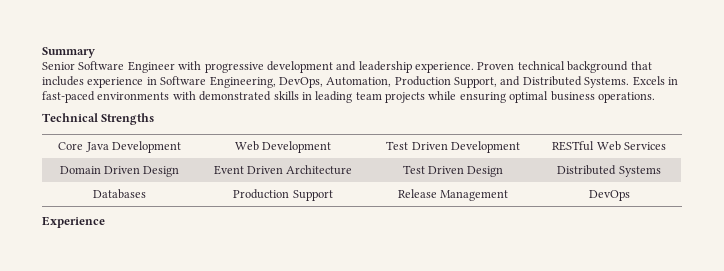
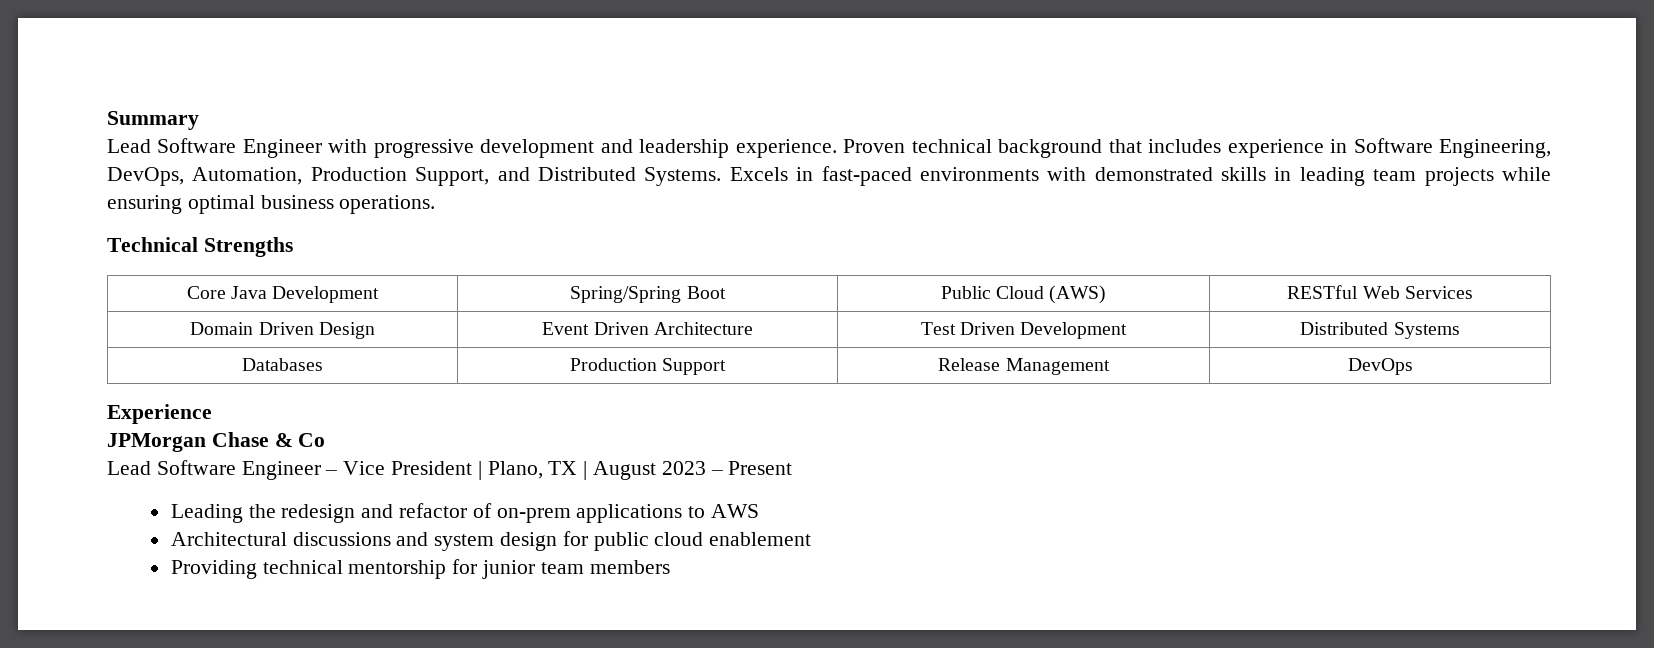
- Senior Software Engineer with progressive development and leadership experience.
+ Lead Software Engineer with progressive development and leadership experience.
- Core Java Development | Web Development | Test Driven Development | RESTful Web Services
+ Core Java Development | Spring/Spring Boot | Public Cloud (AWS) | RESTful Web Services
- Domain Driven Design | Event Driven Architecture | Test Driven Design | Distributed Systems
+ Domain Driven Design | Event Driven Architecture | Test Driven Development | Distributed Systems
+ JPMorgan Chase & Co
+ Lead Software Engineer – Vice President | Plano, TX | August 2023 – Present
+ Leading the redesign and refactor of on-prem applications to AWS
+ Architectural discussions and system design for public cloud enablement
+ Providing technical mentorship for junior team members

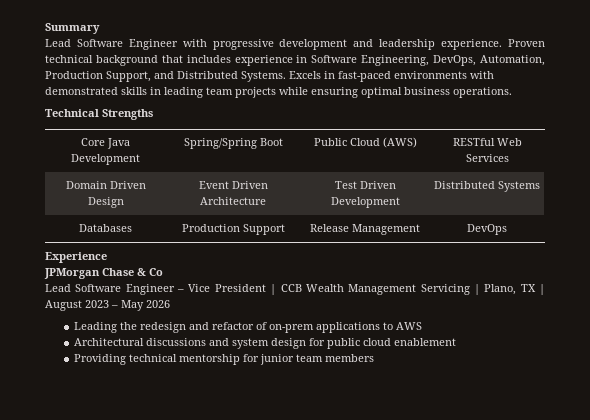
- Lead Software Engineer – Vice President | Plano, TX | August 2023 – Present
+ Lead Software Engineer – Vice President | CCB Wealth Management Servicing | Plano, TX | August 2023 – May 2026

